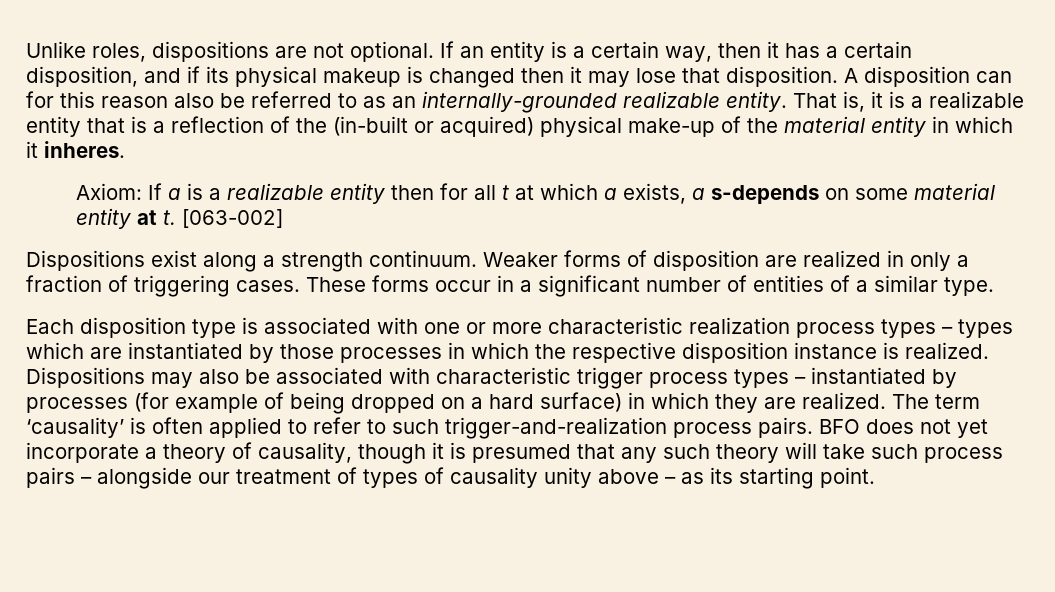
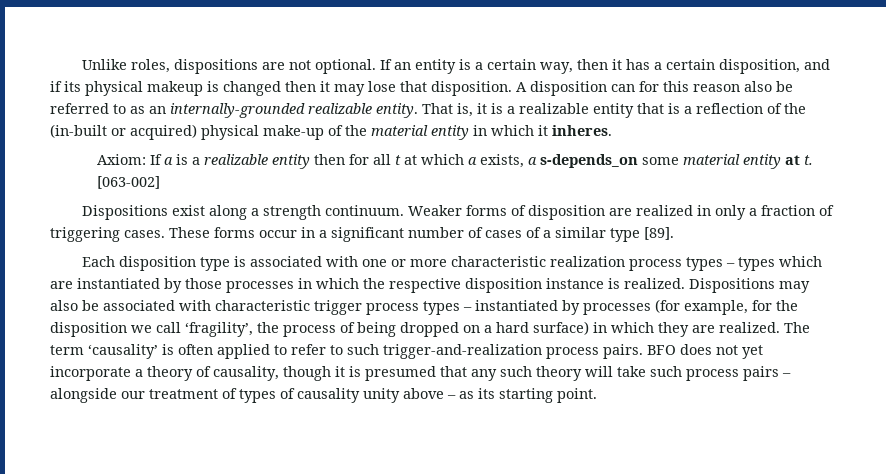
- Axiom: If a is a realizable entity then for all t at which a exists, a s-depends on some material entity at t.
+ Axiom: If a is a realizable entity then for all t at which a exists, a s-depends_on some material entity at t.
- These forms occur in a significant number of entities of a similar type.
+ These forms occur in a significant number of cases of a similar type [89].
- Dispositions may also be associated with characteristic trigger process types – instantiated by processes (for example of being dropped on a hard surface) in which they are realized.
+ Dispositions may also be associated with characteristic trigger process types – instantiated by processes (for example, for the disposition we call ‘fragility’, the process of being dropped on a hard surface) in which they are realized.

